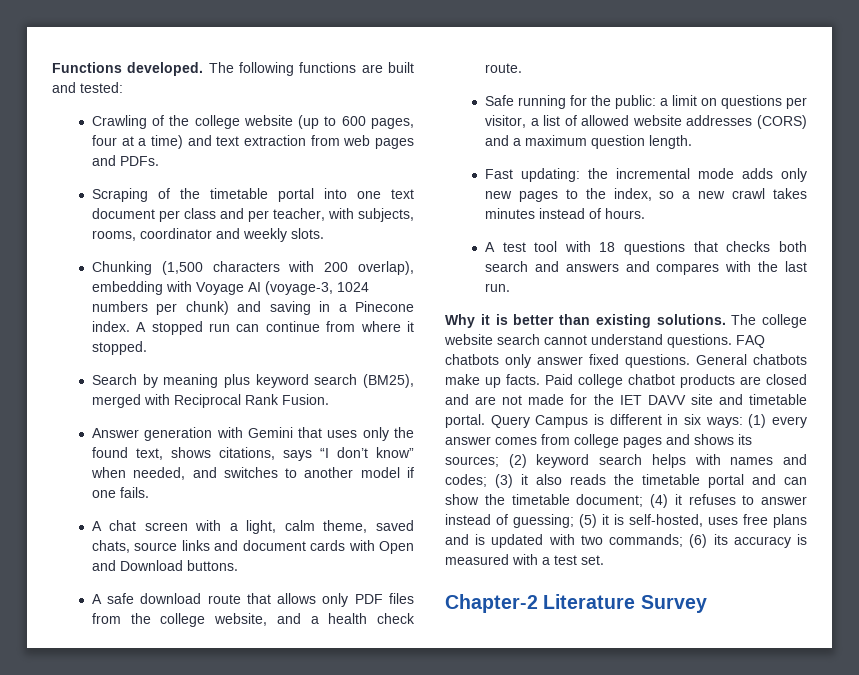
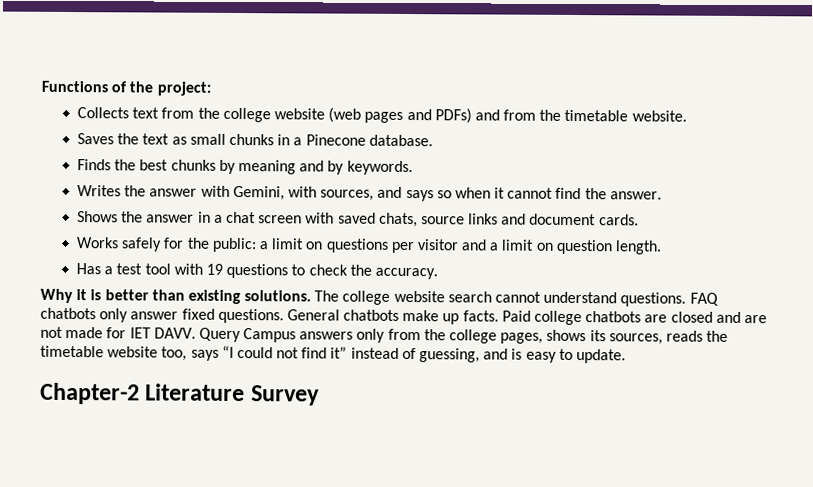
- Functions developed. The following functions are built and tested:
- Crawling of the college website (up to 600 pages, four at a time) and text extraction from web pages and PDFs.
- Scraping of the timetable portal into one text document per class and per teacher, with subjects, rooms, coordinator and weekly slots.
- Chunking (1,500 characters with 200 overlap), embedding with Voyage AI (voyage-3, 1024 numbers per chunk) and saving in a Pinecone index. A stopped run can continue from where it stopped.
- Search by meaning plus keyword search (BM25), merged with Reciprocal Rank Fusion.
- Answer generation with Gemini that uses only the found text, shows citations, says “I don’t know” when needed, and switches to another model if one fails.
- A chat screen with a light, calm theme, saved chats, source links and document cards with Open and Download buttons.
- A safe download route that allows only PDF files from the college website, and a health check route.
- Safe running for the public: a limit on questions per visitor, a list of allowed website addresses (CORS) and a maximum question length.
- Fast updating: the incremental mode adds only new pages to the index, so a new crawl takes minutes instead of hours.
- A test tool with 18 questions that checks both search and answers and compares with the last run.
+ Functions of the project:
+ Collects text from the college website (web pages and PDFs) and from the timetable website.
+ Saves the text as small chunks in a Pinecone database.
+ Finds the best chunks by meaning and by keywords.
+ Writes the answer with Gemini, with sources, and says so when it cannot find the answer.
+ Shows the answer in a chat screen with saved chats, source links and document cards.
+ Works safely for the public: a limit on questions per visitor and a limit on question length.
+ Has a test tool with 19 questions to check the accuracy.
- Paid college chatbot products are closed and are not made for the IET DAVV site and timetable portal. Query Campus is different in six ways: (1) every answer comes from college pages and shows its sources; (2) keyword search helps with names and codes; (3) it also reads the timetable portal and can show the timetable document; (4) it refuses to answer instead of guessing; (5) it is self-hosted, uses free plans and is updated with two commands; (6) its accuracy is measured with a test set.
+ Paid college chatbots are closed and are not made for IET DAVV. Query Campus answers only from the college pages, shows its sources, reads the timetable website too, says “I could not find it” instead of guessing, and is easy to update.

